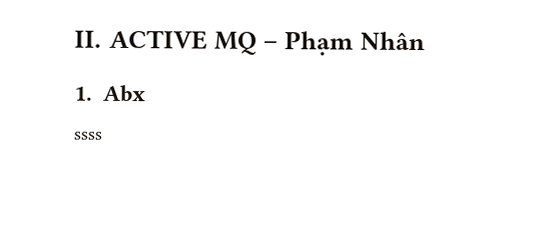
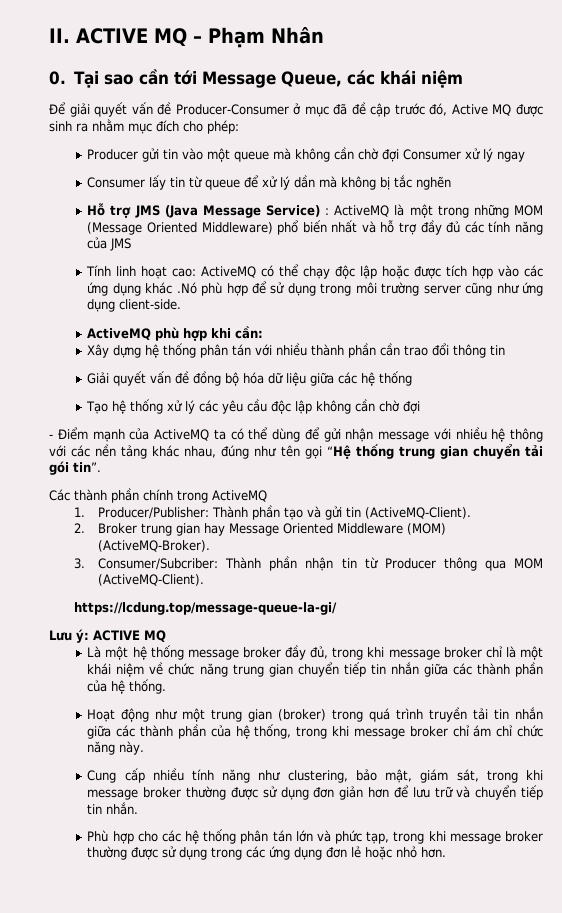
- 1. Abx
- ssss
+ 0. Tại sao cần tới Message Queue, các khái niệm
+ Để giải quyết vấn đề Producer-Consumer ở mục đã đề cập trước đó, Active MQ được sinh ra nhằm mục đích cho phép:
+ Producer gửi tin vào một queue mà không cần chờ đợi Consumer xử lý ngay
+ Consumer lấy tin từ queue để xử lý dần mà không bị tắc nghẽn
+ Hỗ trợ JMS (Java Message Service) : ActiveMQ là một trong những MOM (Message Oriented Middleware) phổ biến nhất và hỗ trợ đầy đủ các tính năng của JMS
+ Tính linh hoạt cao: ActiveMQ có thể chạy độc lập hoặc được tích hợp vào các ứng dụng khác .Nó phù hợp để sử dụng trong môi trường server cũng như ứng dụng client-side.
+ ActiveMQ phù hợp khi cần:
+ Xây dựng hệ thống phân tán với nhiều thành phần cần trao đổi thông tin
+ Giải quyết vấn đề đồng bộ hóa dữ liệu giữa các hệ thống
+ Tạo hệ thống xử lý các yêu cầu độc lập không cần chờ đợi
+ - Điểm mạnh của ActiveMQ ta có thể dùng để gửi nhận message với nhiều hệ thông với các nền tảng khác nhau, đúng như tên gọi “Hệ thống trung gian chuyển tải gói tin”.
+ Các thành phần chính trong ActiveMQ
+ 1. Producer/Publisher: Thành phần tạo và gửi tin (ActiveMQ-Client).
+ 2. Broker trung gian hay Message Oriented Middleware (MOM) (ActiveMQ-Broker).
+ 3. Consumer/Subcriber: Thành phần nhận tin từ Producer thông qua MOM (ActiveMQ-Client).
+ https://lcdung.top/message-queue-la-gi/
+ Lưu ý: ACTIVE MQ
+ Là một hệ thống message broker đầy đủ, trong khi message broker chỉ là một khái niệm về chức năng trung gian chuyển tiếp tin nhắn giữa các thành phần của hệ thống.
+ Hoạt động như một trung gian (broker) trong quá trình truyền tải tin nhắn giữa các thành phần của hệ thống, trong khi message broker chỉ ám chỉ chức năng này.
+ Cung cấp nhiều tính năng như clustering, bảo mật, giám sát, trong khi message broker thường được sử dụng đơn giản hơn để lưu trữ và chuyển tiếp tin nhắn.
+ Phù hợp cho các hệ thống phân tán lớn và phức tạp, trong khi message broker thường được sử dụng trong các ứng dụng đơn lẻ hoặc nhỏ hơn.

